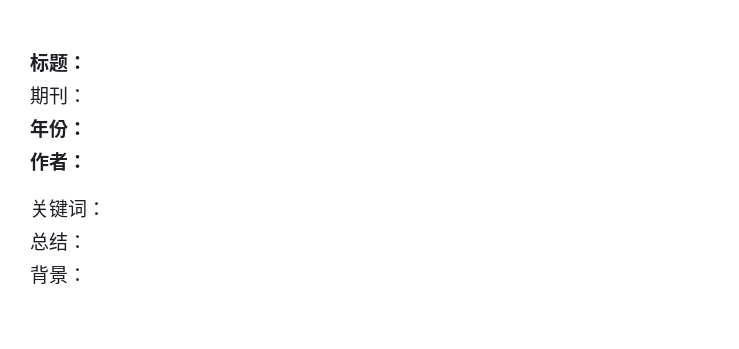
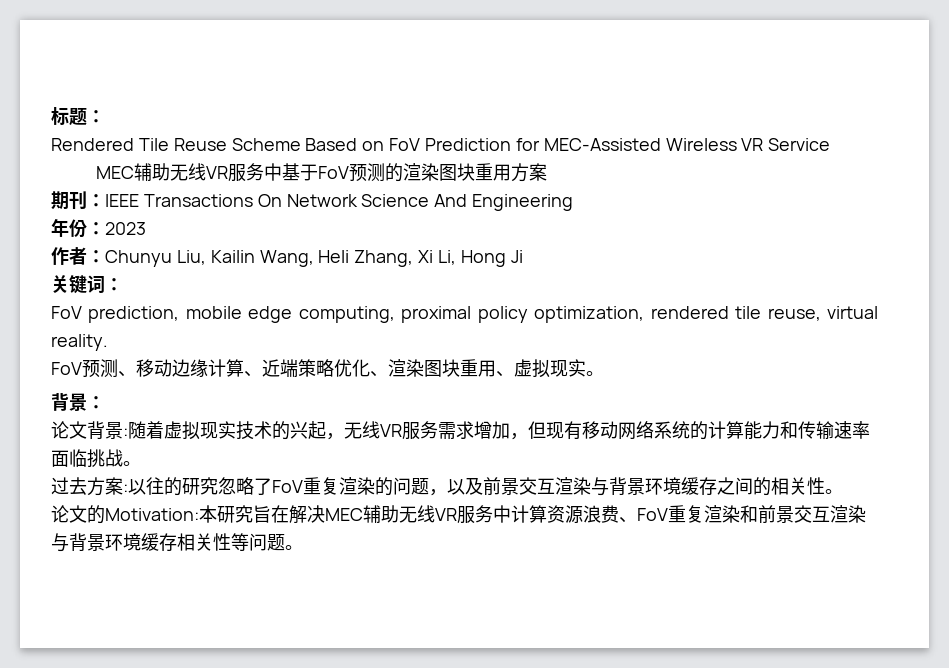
- 期刊：
+ Rendered Tile Reuse Scheme Based on FoV Prediction for MEC-Assisted Wireless VR Service
+ MEC辅助无线VR服务中基于FoV预测的渲染图块重用方案
+ 期刊：IEEE Transactions On Network Science And Engineering
- 年份：
+ 年份：2023
- 作者：
+ 作者：Chunyu Liu, Kailin Wang, Heli Zhang, Xi Li, Hong Ji
  关键词：
- 总结：
+ FoV prediction, mobile edge computing, proximal policy optimization, rendered tile reuse, virtual reality.
+ FoV预测、移动边缘计算、近端策略优化、渲染图块重用、虚拟现实。
  背景：
+ 论文背景:随着虚拟现实技术的兴起，无线VR服务需求增加，但现有移动网络系统的计算能力和传输速率面临挑战。
+ 过去方案:以往的研究忽略了FoV重复渲染的问题，以及前景交互渲染与背景环境缓存之间的相关性。
+ 论文的Motivation:本研究旨在解决MEC辅助无线VR服务中计算资源浪费、FoV重复渲染和前景交互渲染与背景环境缓存相关性等问题。

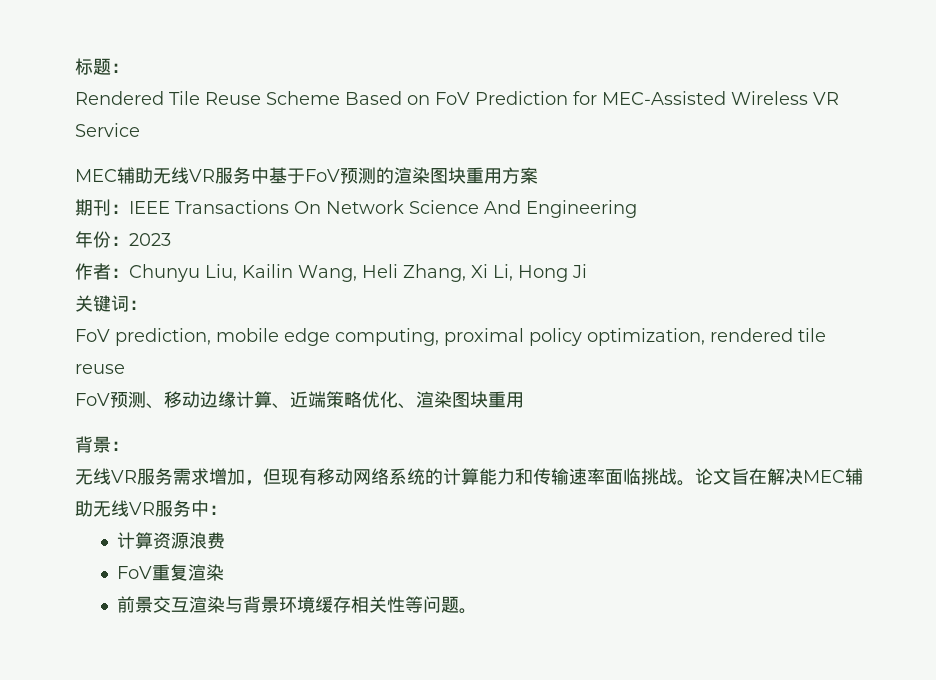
- FoV prediction, mobile edge computing, proximal policy optimization, rendered tile reuse, virtual reality.
+ FoV prediction, mobile edge computing, proximal policy optimization, rendered tile reuse
- FoV预测、移动边缘计算、近端策略优化、渲染图块重用、虚拟现实。
+ FoV预测、移动边缘计算、近端策略优化、渲染图块重用
- 论文背景:随着虚拟现实技术的兴起，无线VR服务需求增加，但现有移动网络系统的计算能力和传输速率面临挑战。
- 过去方案:以往的研究忽略了FoV重复渲染的问题，以及前景交互渲染与背景环境缓存之间的相关性。
- 论文的Motivation:本研究旨在解决MEC辅助无线VR服务中计算资源浪费、FoV重复渲染和前景交互渲染与背景环境缓存相关性等问题。
+ 无线VR服务需求增加，但现有移动网络系统的计算能力和传输速率面临挑战。论文旨在解决MEC辅助无线VR服务中：
+ 计算资源浪费
+ FoV重复渲染
+ 前景交互渲染与背景环境缓存相关性等问题。

